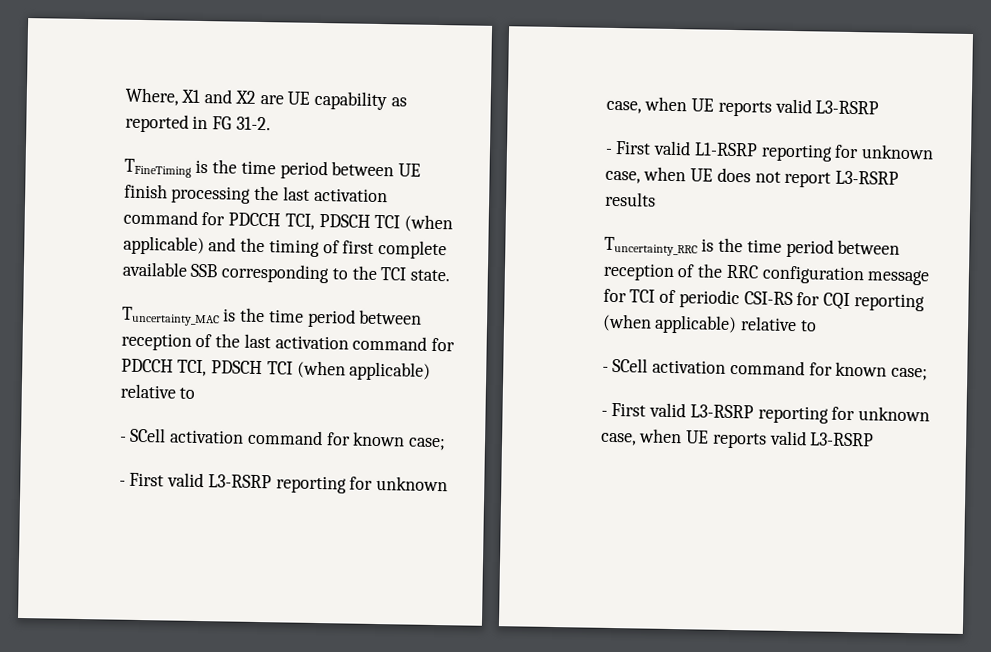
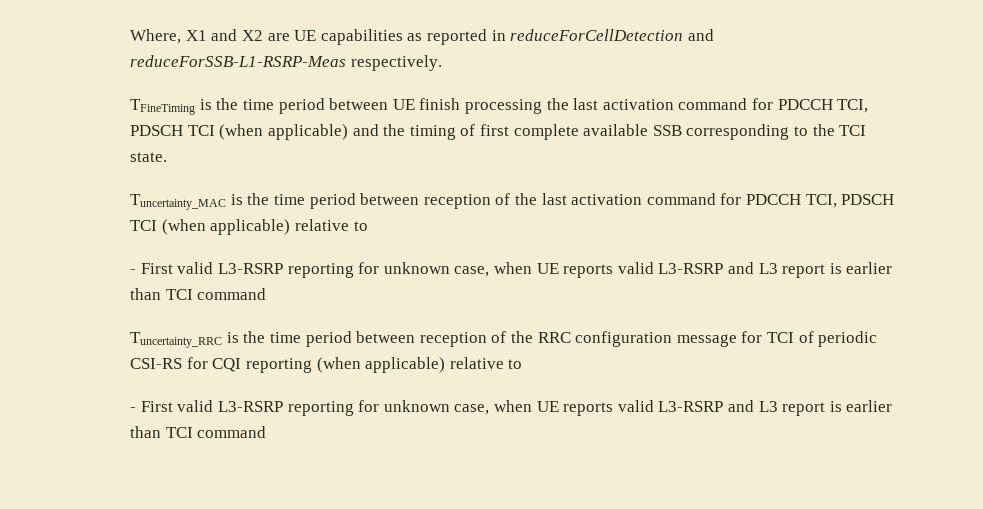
- Where, X1 and X2 are UE capability as reported in FG 31-2.
+ Where, X1 and X2 are UE capabilities as reported in reduceForCellDetection and reduceForSSB-L1-RSRP-Meas respectively.
  Tuncertainty_MAC is the time period between reception of the last activation command for PDCCH TCI, PDSCH TCI (when applicable) relative to
- - SCell activation command for known case;
- - First valid L3-RSRP reporting for unknown case, when UE reports valid L3-RSRP
- - First valid L1-RSRP reporting for unknown case, when UE does not report L3-RSRP results
+ - First valid L3-RSRP reporting for unknown case, when UE reports valid L3-RSRP and L3 report is earlier than TCI command
  Tuncertainty_RRC is the time period between reception of the RRC configuration message for TCI of periodic CSI-RS for CQI reporting (when applicable) relative to
- - SCell activation command for known case;
- - First valid L3-RSRP reporting for unknown case, when UE reports valid L3-RSRP
+ - First valid L3-RSRP reporting for unknown case, when UE reports valid L3-RSRP and L3 report is earlier than TCI command

